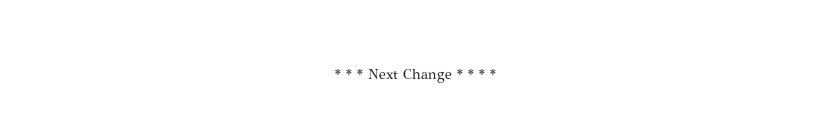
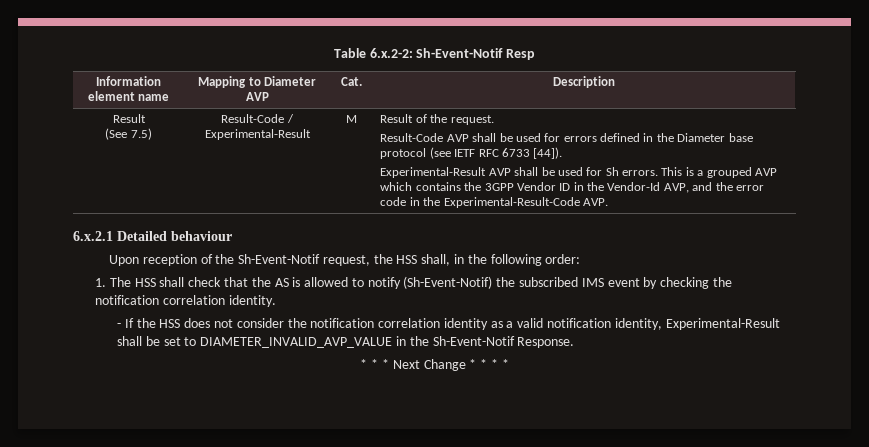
+ Table 6.x.2-2: Sh-Event-Notif Resp
+ Information element name | Mapping to Diameter AVP | Cat. | Description
+ Result
+ (See 7.5) | Result-Code / Experimental-Result | M | Result of the request.
+ Result-Code AVP shall be used for errors defined in the Diameter base protocol (see IETF RFC 6733 [44]).
+ Experimental-Result AVP shall be used for Sh errors. This is a grouped AVP which contains the 3GPP Vendor ID in the Vendor-Id AVP, and the error code in the Experimental-Result-Code AVP.
+ 6.x.2.1 Detailed behaviour
+ Upon reception of the Sh-Event-Notif request, the HSS shall, in the following order:
+ 1. The HSS shall check that the AS is allowed to notify (Sh-Event-Notif) the subscribed IMS event by checking the notification correlation identity.
+ - If the HSS does not consider the notification correlation identity as a valid notification identity, Experimental-Result shall be set to DIAMETER_INVALID_AVP_VALUE in the Sh-Event-Notif Response.

